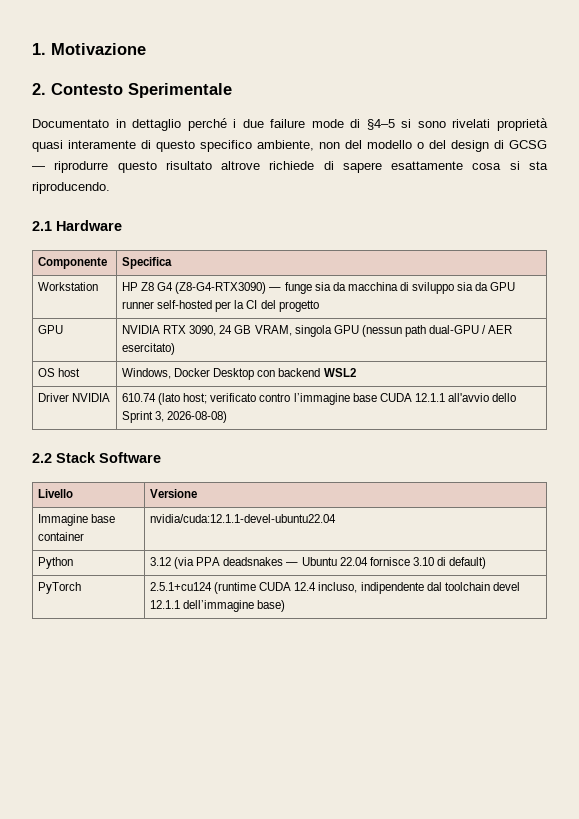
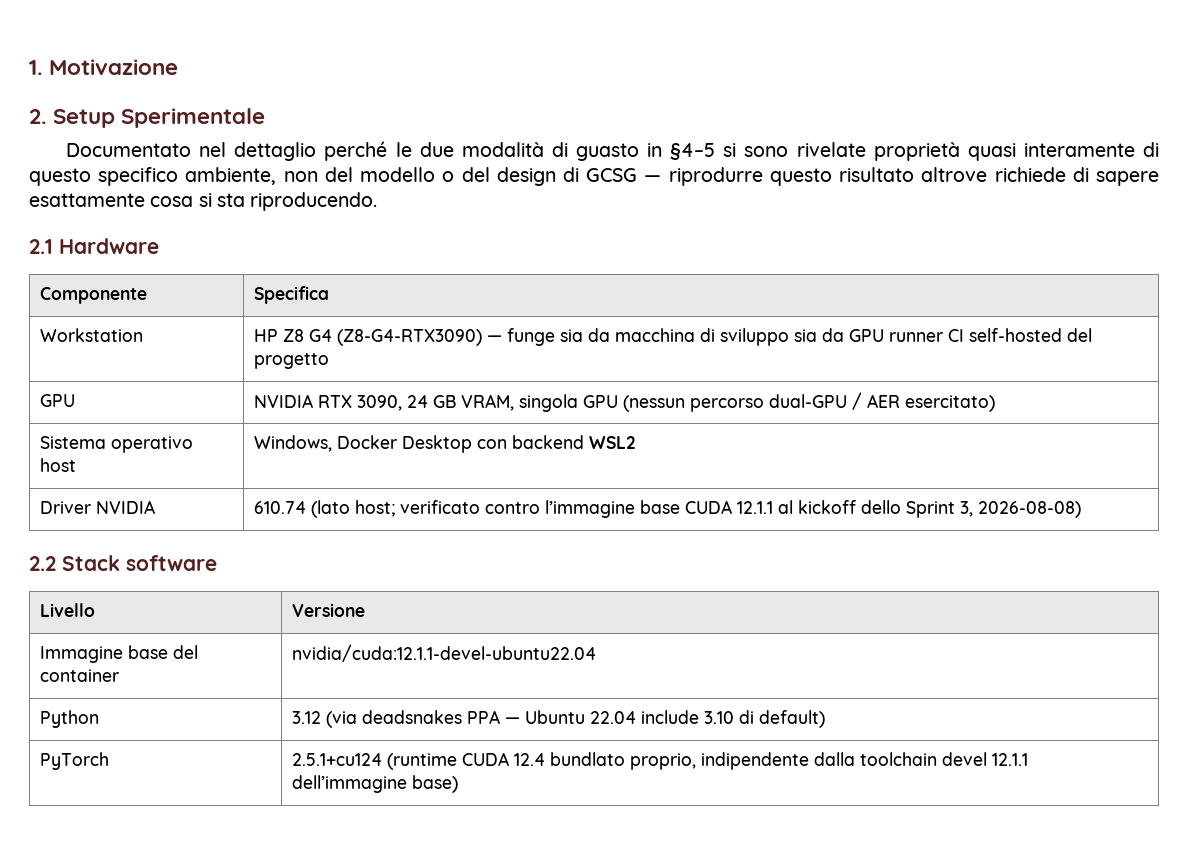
- 2. Contesto Sperimentale
+ 2. Setup Sperimentale
- Documentato in dettaglio perché i due failure mode di §4–5 si sono rivelati proprietà quasi interamente di questo specifico ambiente, non del modello o del design di GCSG — riprodurre questo risultato altrove richiede di sapere esattamente cosa si sta riproducendo.
+ Documentato nel dettaglio perché le due modalità di guasto in §4–5 si sono rivelate proprietà quasi interamente di questo specifico ambiente, non del modello o del design di GCSG — riprodurre questo risultato altrove richiede di sapere esattamente cosa si sta riproducendo.
- Workstation | HP Z8 G4 (Z8-G4-RTX3090) — funge sia da macchina di sviluppo sia da GPU runner self-hosted per la CI del progetto
+ Workstation | HP Z8 G4 (Z8-G4-RTX3090) — funge sia da macchina di sviluppo sia da GPU runner CI self-hosted del progetto
- GPU | NVIDIA RTX 3090, 24 GB VRAM, singola GPU (nessun path dual-GPU / AER esercitato)
+ GPU | NVIDIA RTX 3090, 24 GB VRAM, singola GPU (nessun percorso dual-GPU / AER esercitato)
- OS host | Windows, Docker Desktop con backend WSL2
+ Sistema operativo host | Windows, Docker Desktop con backend WSL2
- Driver NVIDIA | 610.74 (lato host; verificato contro l’immagine base CUDA 12.1.1 all'avvio dello Sprint 3, 2026-08-08)
+ Driver NVIDIA | 610.74 (lato host; verificato contro l’immagine base CUDA 12.1.1 al kickoff dello Sprint 3, 2026-08-08)
- 2.2 Stack Software
+ 2.2 Stack software
- Immagine base container | nvidia/cuda:12.1.1-devel-ubuntu22.04
+ Immagine base del container | nvidia/cuda:12.1.1-devel-ubuntu22.04
- Python | 3.12 (via PPA deadsnakes — Ubuntu 22.04 fornisce 3.10 di default)
+ Python | 3.12 (via deadsnakes PPA — Ubuntu 22.04 include 3.10 di default)
- PyTorch | 2.5.1+cu124 (runtime CUDA 12.4 incluso, indipendente dal toolchain devel 12.1.1 dell’immagine base)
+ PyTorch | 2.5.1+cu124 (runtime CUDA 12.4 bundlato proprio, indipendente dalla toolchain devel 12.1.1 dell’immagine base)

